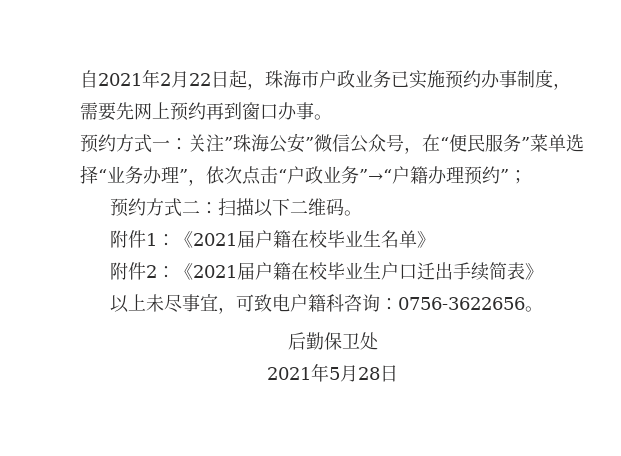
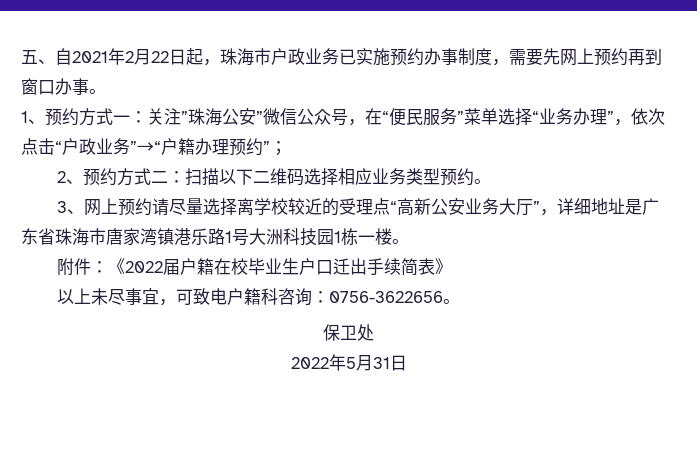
- 自2021年2月22日起，珠海市户政业务已实施预约办事制度，需要先网上预约再到窗口办事。
+ 五、自2021年2月22日起，珠海市户政业务已实施预约办事制度，需要先网上预约再到窗口办事。
- 预约方式一：关注”珠海公安”微信公众号，在“便民服务”菜单选择“业务办理”，依次点击“户政业务”→“户籍办理预约”；
+ 1、预约方式一：关注”珠海公安”微信公众号，在“便民服务”菜单选择“业务办理”，依次点击“户政业务”→“户籍办理预约”；
- 预约方式二：扫描以下二维码。
- 附件1：《2021届户籍在校毕业生名单》
- 附件2：《2021届户籍在校毕业生户口迁出手续简表》
+ 2、预约方式二：扫描以下二维码选择相应业务类型预约。
+ 3、网上预约请尽量选择离学校较近的受理点“高新公安业务大厅”，详细地址是广东省珠海市唐家湾镇港乐路1号大洲科技园1栋一楼。
+ 附件：《2022届户籍在校毕业生户口迁出手续简表》
- 后勤保卫处
+ 保卫处
- 2021年5月28日
+ 2022年5月31日

